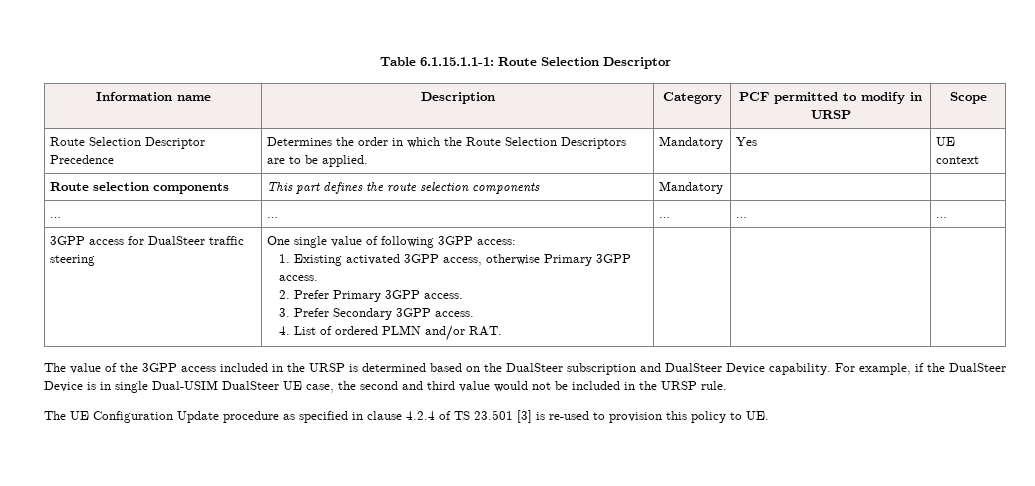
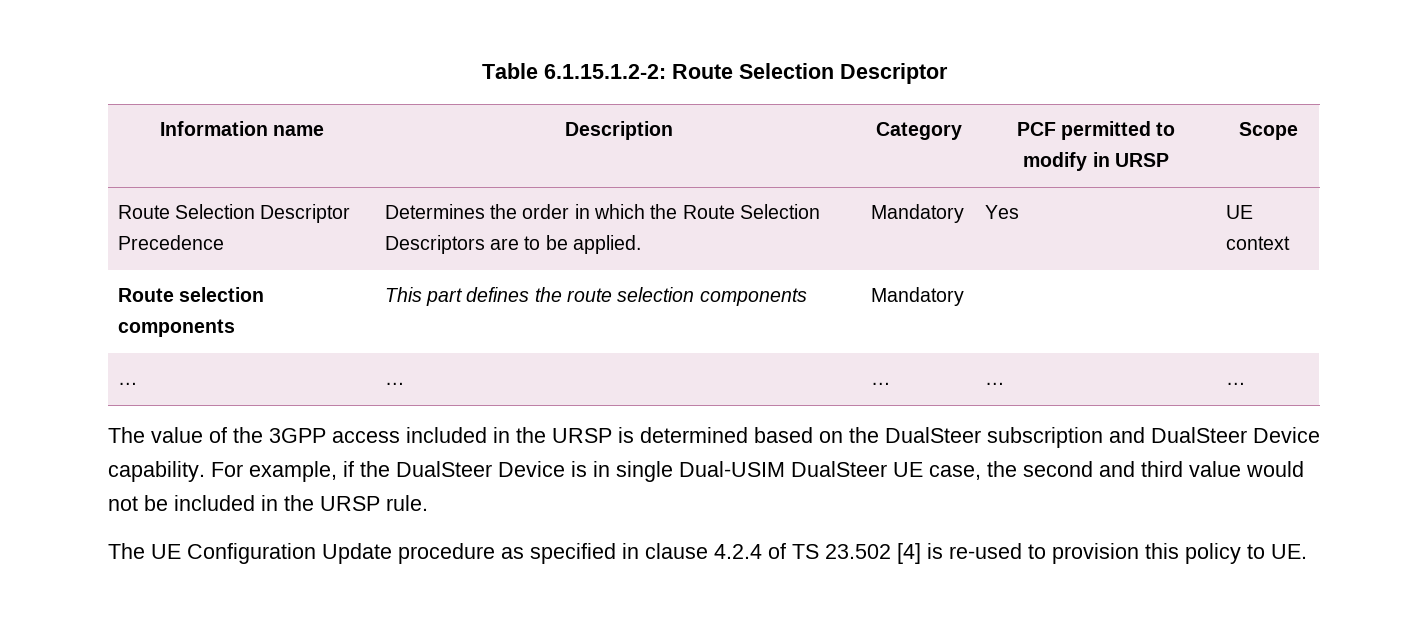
- Table 6.1.15.1.1-1: Route Selection Descriptor
+ Table 6.1.15.1.2-2: Route Selection Descriptor
- 3GPP access for DualSteer traffic steering | One single value of following 3GPP access:
- 1. Existing activated 3GPP access, otherwise Primary 3GPP access.
- 2. Prefer Primary 3GPP access.
- 3. Prefer Secondary 3GPP access.
- 4. List of ordered PLMN and/or RAT. | | |
- The UE Configuration Update procedure as specified in clause 4.2.4 of TS 23.501 [3] is re-used to provision this policy to UE.
+ The UE Configuration Update procedure as specified in clause 4.2.4 of TS 23.502 [4] is re-used to provision this policy to UE.

